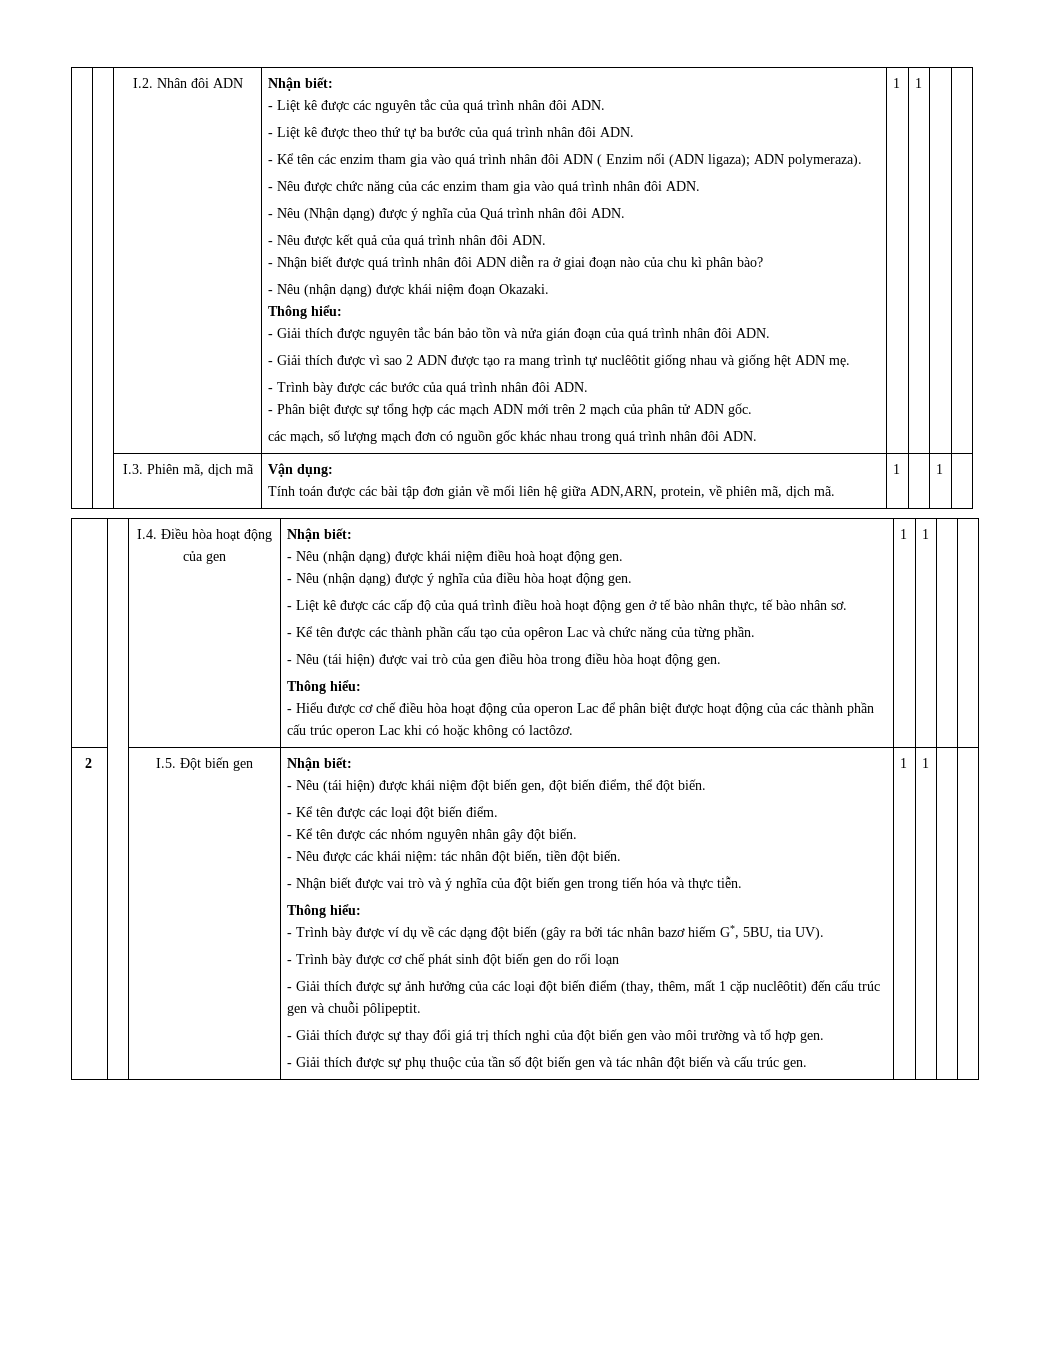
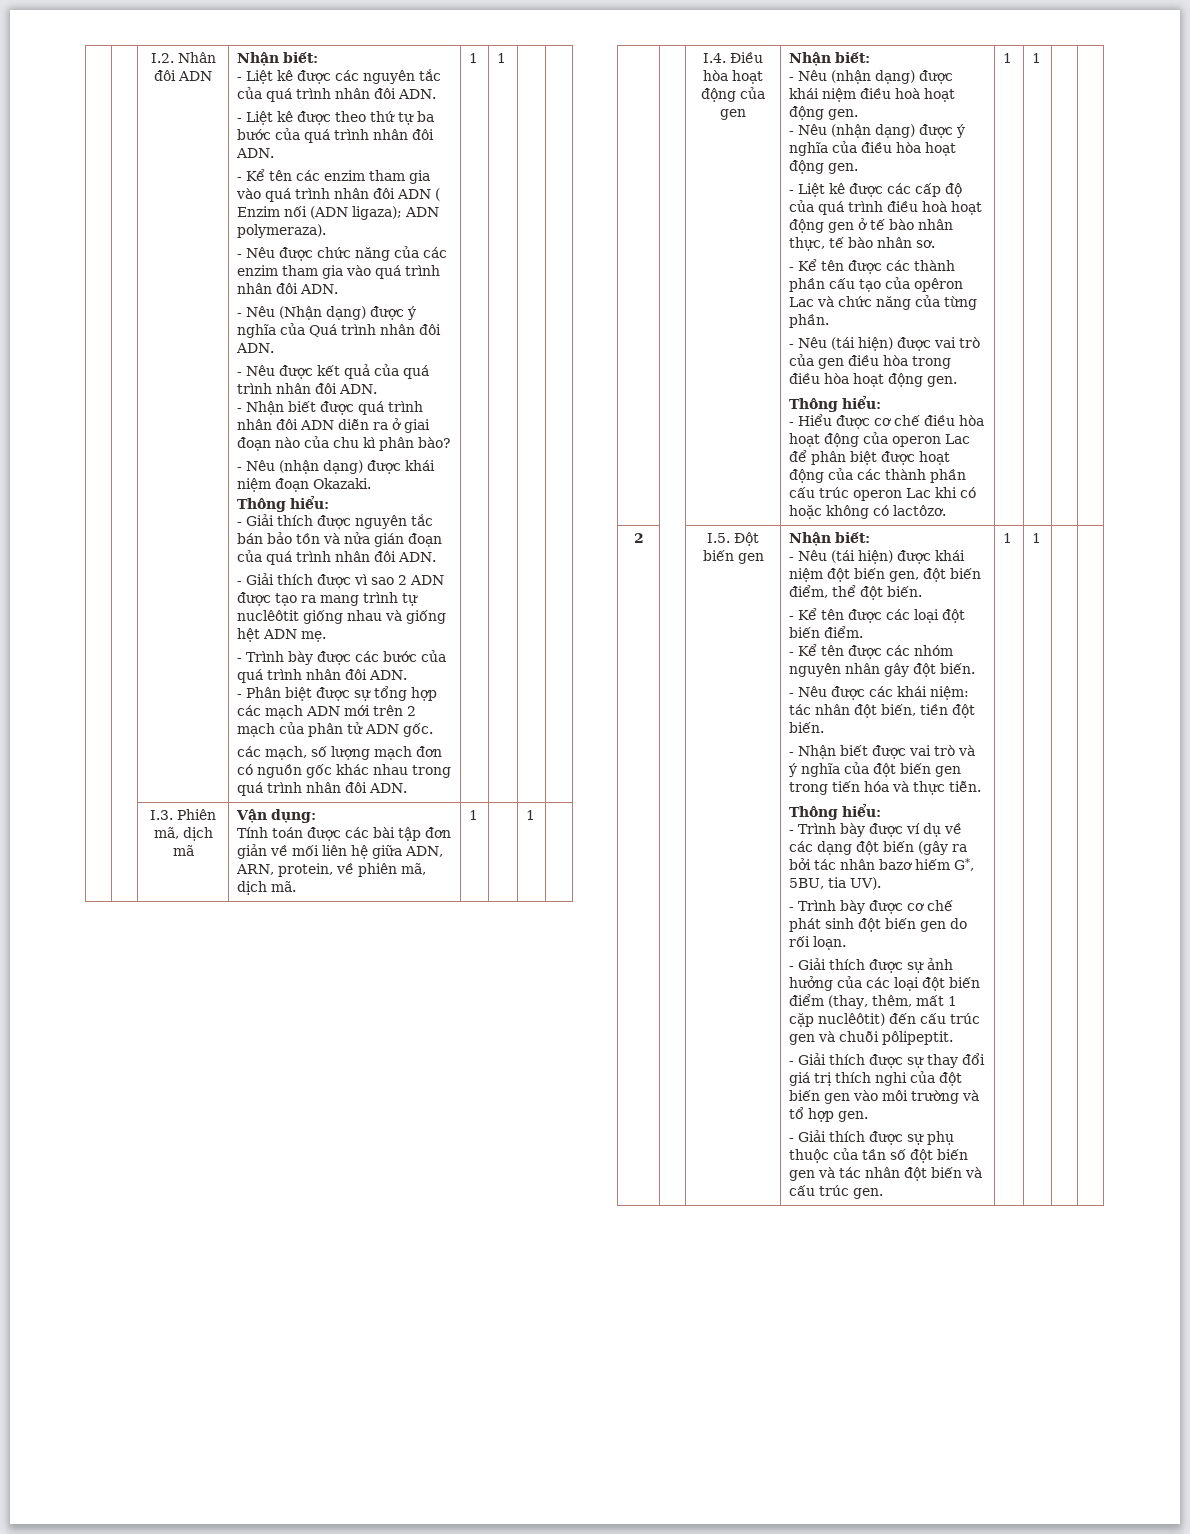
  | | I.3. Phiên mã, dịch mã | Vận dụng:
- Tính toán được các bài tập đơn giản về mối liên hệ giữa ADN,ARN, protein, về phiên mã, dịch mã. | 1 | | 1 |
+ Tính toán được các bài tập đơn giản về mối liên hệ giữa ADN, ARN, protein, về phiên mã, dịch mã. | 1 | | 1 |
- - Trình bày được cơ chế phát sinh đột biến gen do rối loạn
+ - Trình bày được cơ chế phát sinh đột biến gen do rối loạn.

